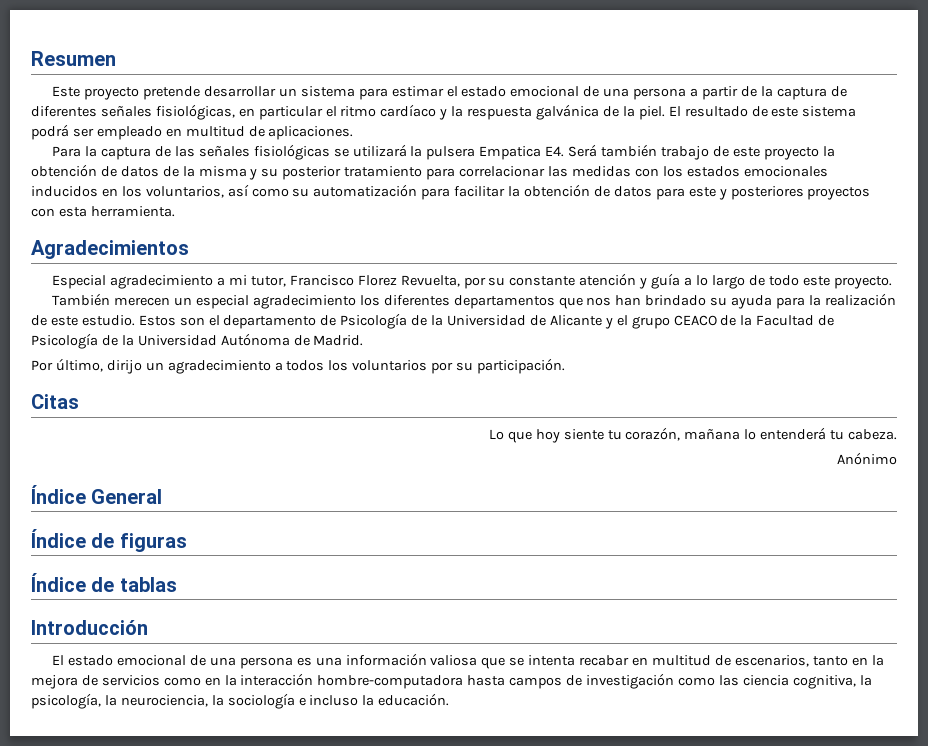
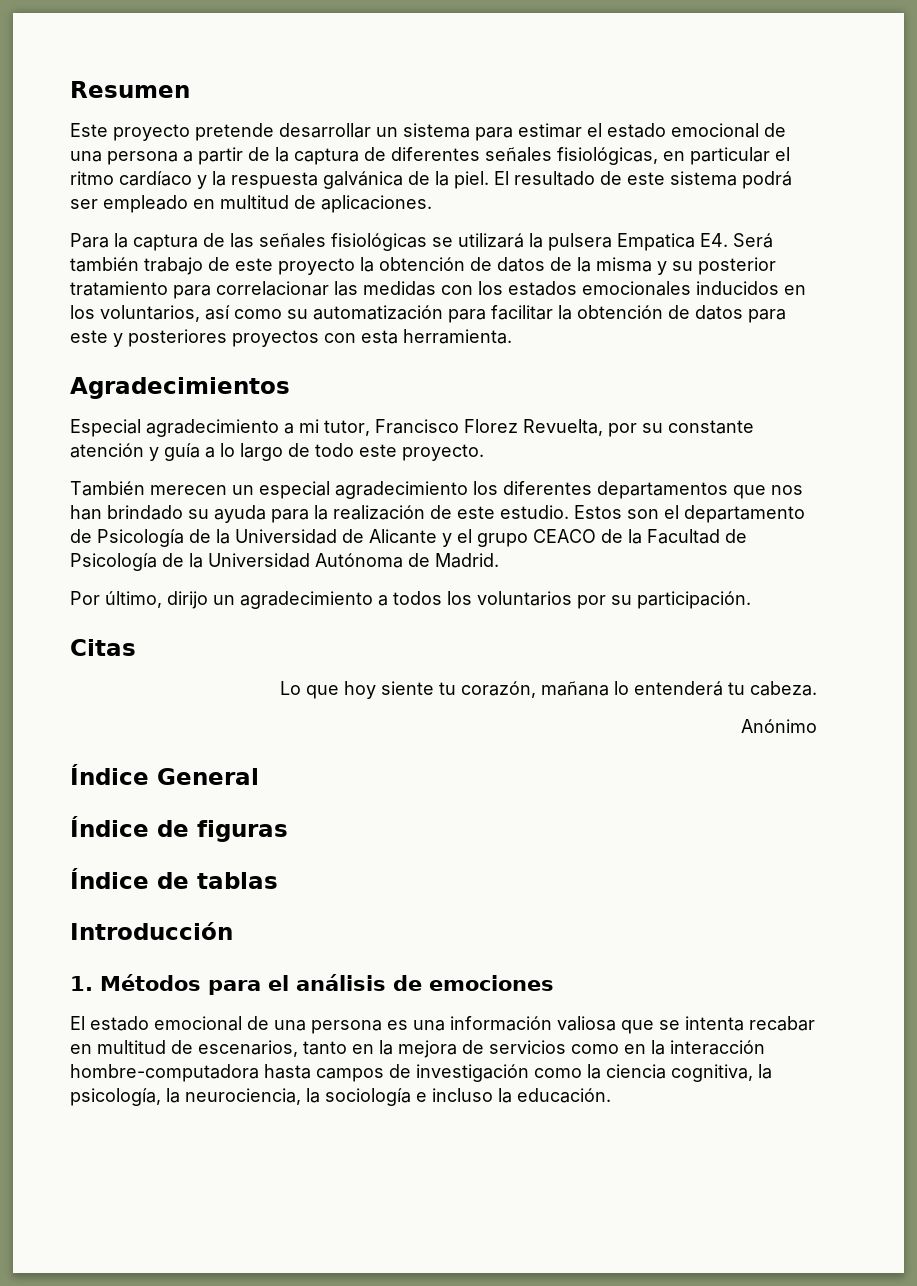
+ 1. Métodos para el análisis de emociones
- El estado emocional de una persona es una información valiosa que se intenta recabar en multitud de escenarios, tanto en la mejora de servicios como en la interacción hombre-computadora hasta campos de investigación como las ciencia cognitiva, la psicología, la neurociencia, la sociología e incluso la educación.
+ El estado emocional de una persona es una información valiosa que se intenta recabar en multitud de escenarios, tanto en la mejora de servicios como en la interacción hombre-computadora hasta campos de investigación como la ciencia cognitiva, la psicología, la neurociencia, la sociología e incluso la educación.

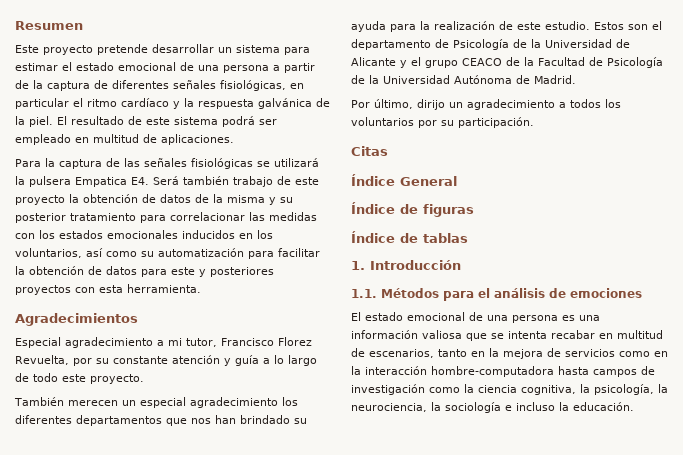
- Lo que hoy siente tu corazón, mañana lo entenderá tu cabeza.
- Anónimo
- Introducción
+ 1. Introducción
- 1. Métodos para el análisis de emociones
+ 1.1. Métodos para el análisis de emociones

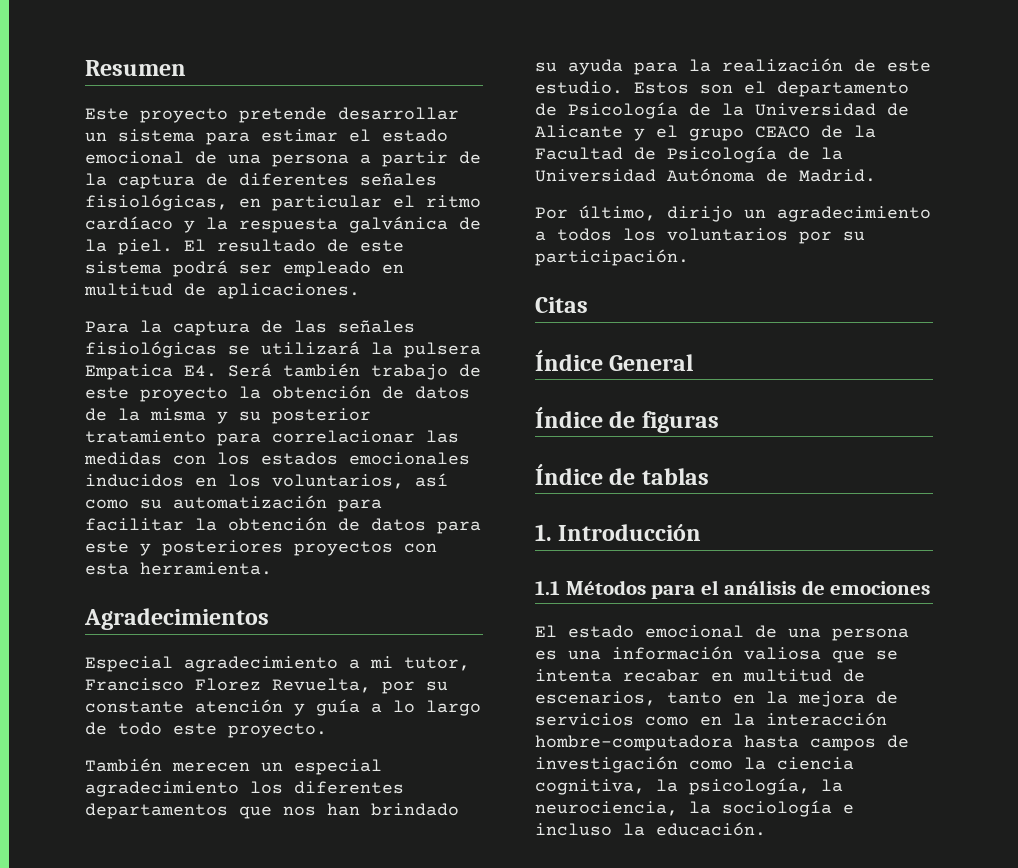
- 1.1. Métodos para el análisis de emociones
+ 1.1 Métodos para el análisis de emociones

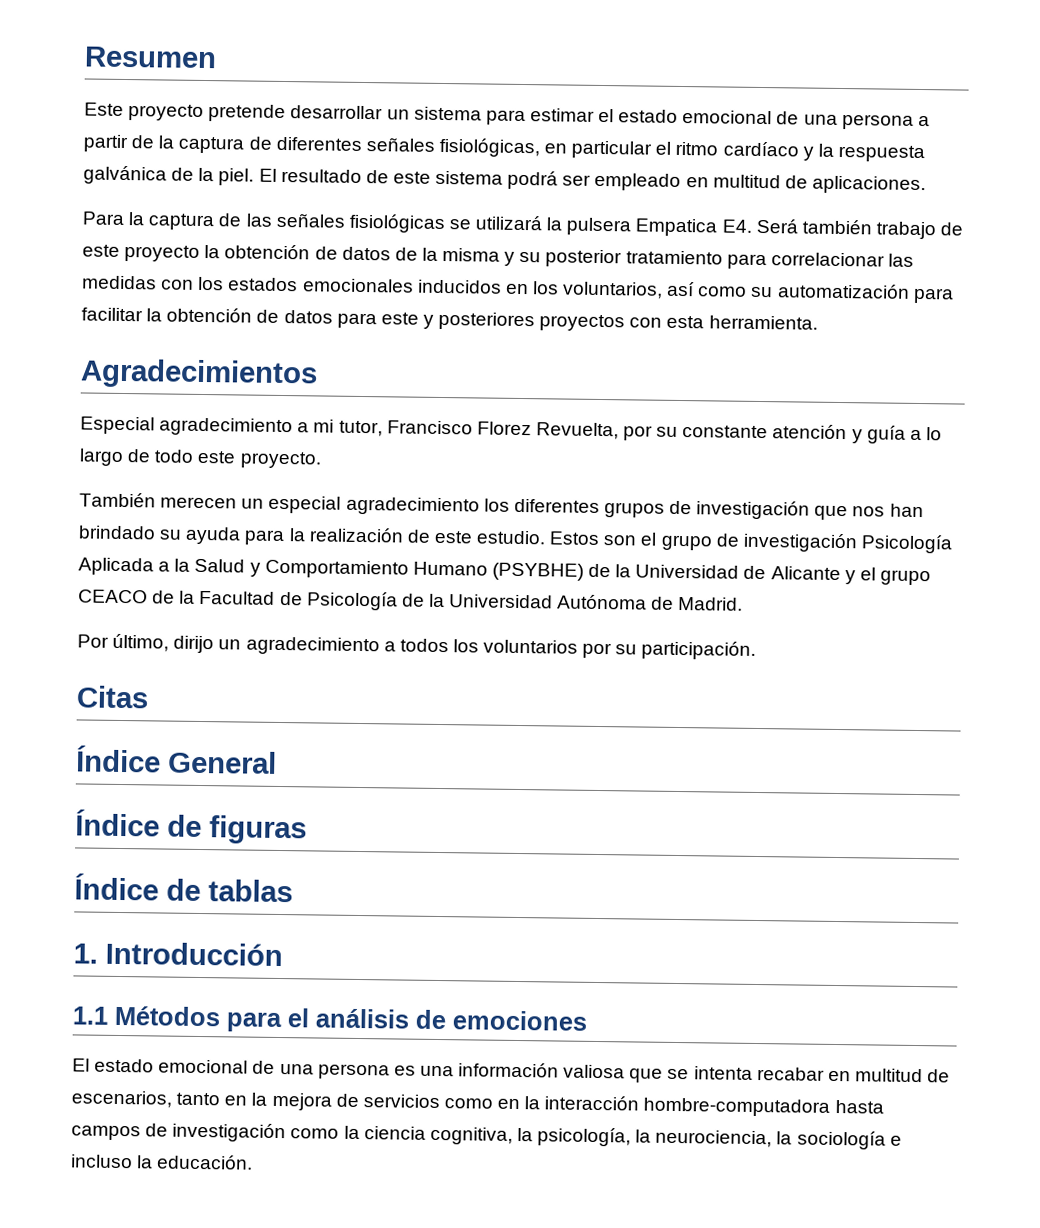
- También merecen un especial agradecimiento los diferentes departamentos que nos han brindado su ayuda para la realización de este estudio.
+ También merecen un especial agradecimiento los diferentes grupos de investigación que nos han brindado su ayuda para la realización de este estudio.
- Estos son el departamento de Psicología de la Universidad de Alicante y el grupo CEACO de la Facultad de Psicología de la Universidad Autónoma de Madrid.
+ Estos son el grupo de investigación Psicología Aplicada a la Salud y Comportamiento Humano (PSYBHE) de la Universidad de Alicante y el grupo CEACO de la Facultad de Psicología de la Universidad Autónoma de Madrid.

